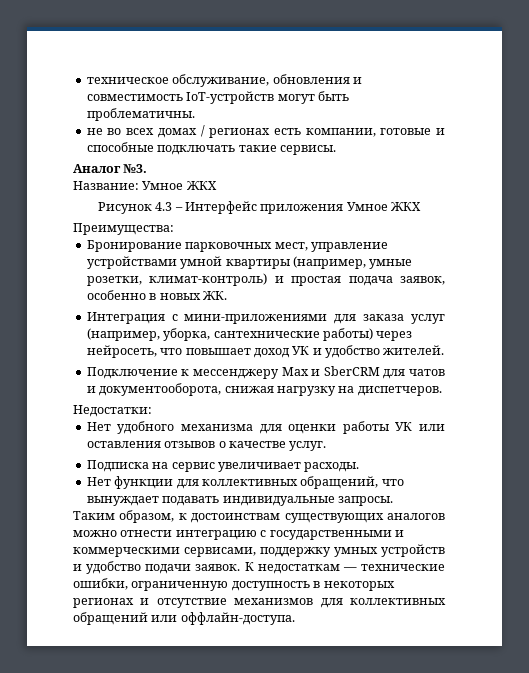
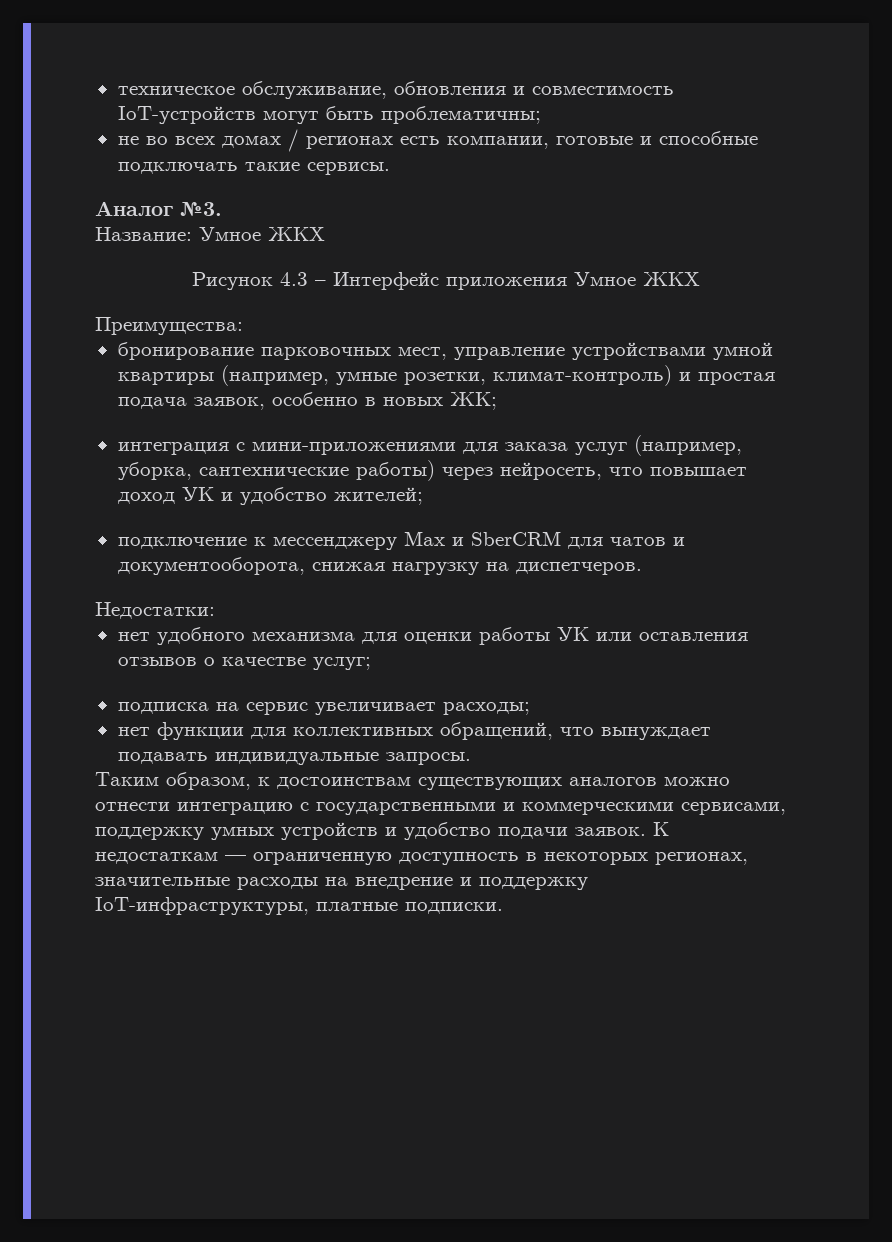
- техническое обслуживание, обновления и совместимость IoT-устройств могут быть проблематичны.
+ техническое обслуживание, обновления и совместимость IoT-устройств могут быть проблематичны;
- Бронирование парковочных мест, управление устройствами умной квартиры (например, умные розетки, климат-контроль) и простая подача заявок, особенно в новых ЖК.
- Интеграция с мини-приложениями для заказа услуг (например, уборка, сантехнические работы) через нейросеть, что повышает доход УК и удобство жителей.
- Подключение к мессенджеру Max и SberCRM для чатов и документооборота, снижая нагрузку на диспетчеров.
+ бронирование парковочных мест, управление устройствами умной квартиры (например, умные розетки, климат-контроль) и простая подача заявок, особенно в новых ЖК;
+ интеграция с мини-приложениями для заказа услуг (например, уборка, сантехнические работы) через нейросеть, что повышает доход УК и удобство жителей;
+ подключение к мессенджеру Max и SberCRM для чатов и документооборота, снижая нагрузку на диспетчеров.
- Нет удобного механизма для оценки работы УК или оставления отзывов о качестве услуг.
- Подписка на сервис увеличивает расходы.
- Нет функции для коллективных обращений, что вынуждает подавать индивидуальные запросы.
+ нет удобного механизма для оценки работы УК или оставления отзывов о качестве услуг;
+ подписка на сервис увеличивает расходы;
+ нет функции для коллективных обращений, что вынуждает подавать индивидуальные запросы.
- К недостаткам — технические ошибки, ограниченную доступность в некоторых регионах и отсутствие механизмов для коллективных обращений или оффлайн-доступа.
+ К недостаткам — ограниченную доступность в некоторых регионах, значительные расходы на внедрение и поддержку IoT-инфраструктуры, платные подписки.

